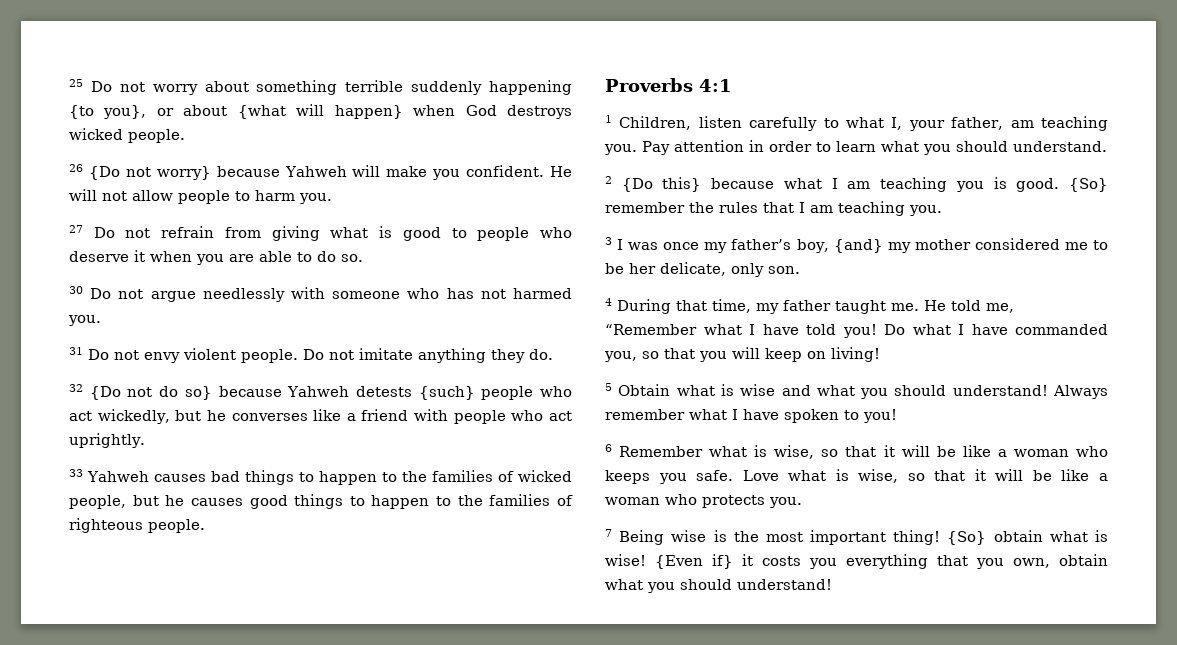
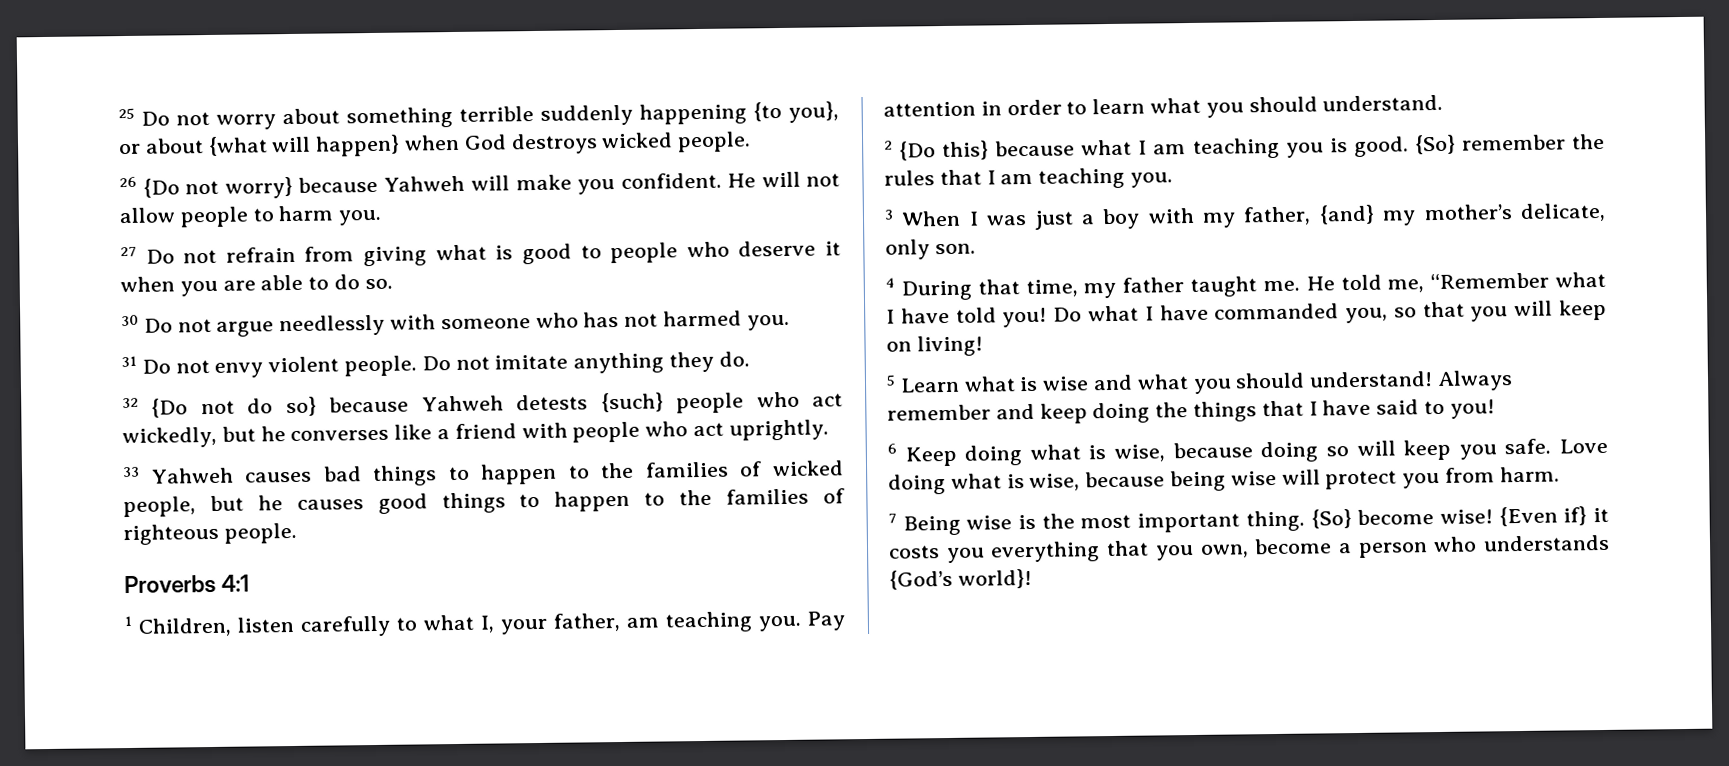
- 3 I was once my father’s boy, {and} my mother considered me to be her delicate, only son.
+ 3 When I was just a boy with my father, {and} my mother’s delicate, only son.
- 5 Obtain what is wise and what you should understand!
+ 5 Learn what is wise and what you should understand!
- Always remember what I have spoken to you!
+ Always remember and keep doing the things that I have said to you!
- 6 Remember what is wise, so that it will be like a woman who keeps you safe.
+ 6 Keep doing what is wise, because doing so will keep you safe.
- Love what is wise, so that it will be like a woman who protects you.
+ Love doing what is wise, because being wise will protect you from harm.
- 7 Being wise is the most important thing! {So} obtain what is wise!
+ 7 Being wise is the most important thing. {So} become wise!
- {Even if} it costs you everything that you own, obtain what you should understand!
+ {Even if} it costs you everything that you own, become a person who understands {God’s world}!

